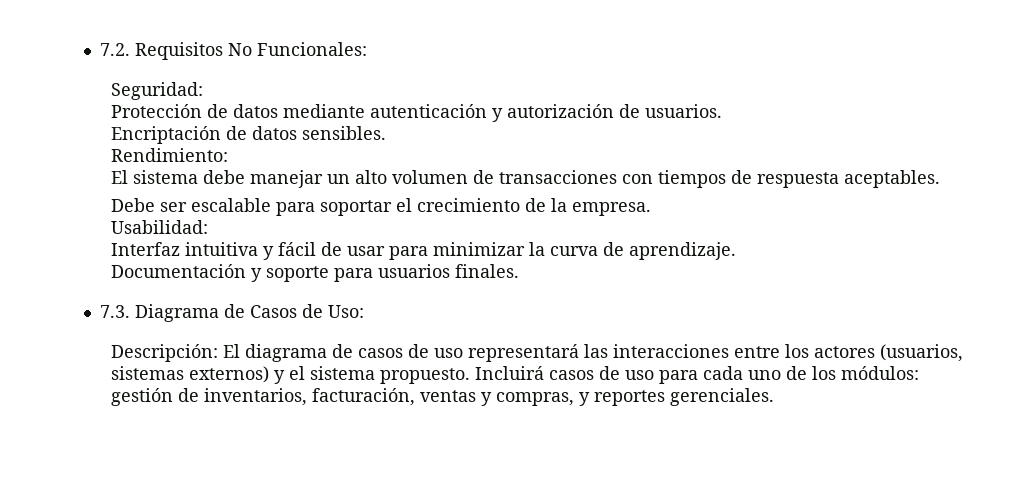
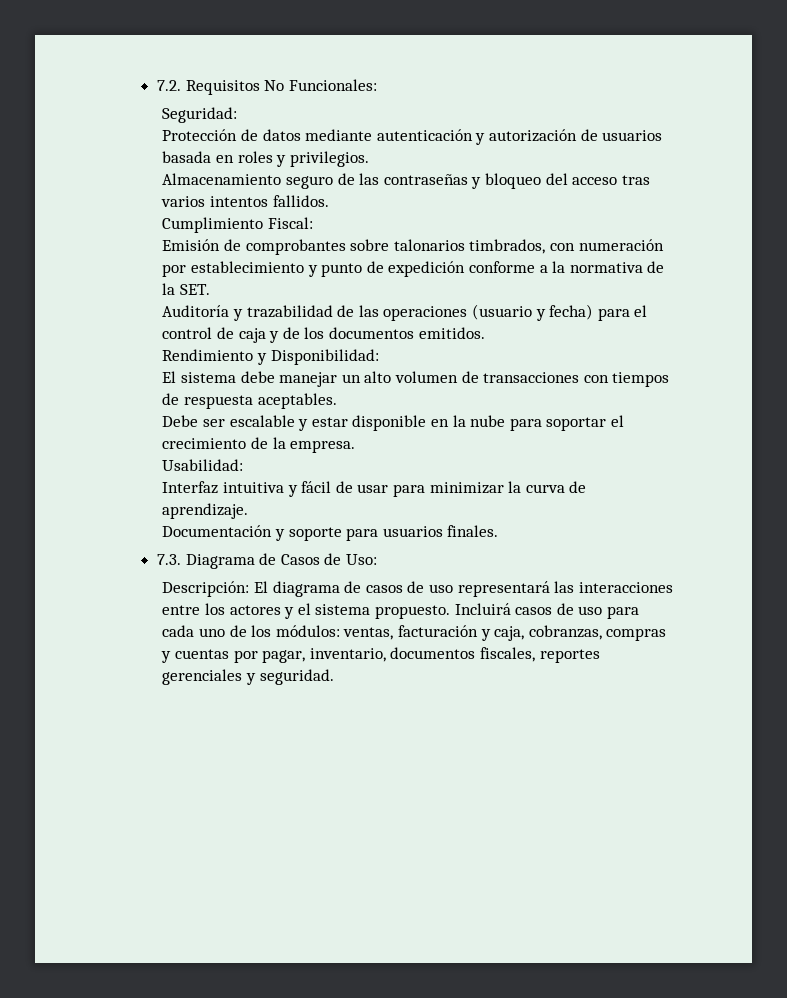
- Protección de datos mediante autenticación y autorización de usuarios.
- Encriptación de datos sensibles.
- Rendimiento:
+ Protección de datos mediante autenticación y autorización de usuarios basada en roles y privilegios.
+ Almacenamiento seguro de las contraseñas y bloqueo del acceso tras varios intentos fallidos.
+ Cumplimiento Fiscal:
+ Emisión de comprobantes sobre talonarios timbrados, con numeración por establecimiento y punto de expedición conforme a la normativa de la SET.
+ Auditoría y trazabilidad de las operaciones (usuario y fecha) para el control de caja y de los documentos emitidos.
+ Rendimiento y Disponibilidad:
- Debe ser escalable para soportar el crecimiento de la empresa.
+ Debe ser escalable y estar disponible en la nube para soportar el crecimiento de la empresa.
- Descripción: El diagrama de casos de uso representará las interacciones entre los actores (usuarios, sistemas externos) y el sistema propuesto.
+ Descripción: El diagrama de casos de uso representará las interacciones entre los actores y el sistema propuesto.
- Incluirá casos de uso para cada uno de los módulos: gestión de inventarios, facturación, ventas y compras, y reportes gerenciales.
+ Incluirá casos de uso para cada uno de los módulos: ventas, facturación y caja, cobranzas, compras y cuentas por pagar, inventario, documentos fiscales, reportes gerenciales y seguridad.

